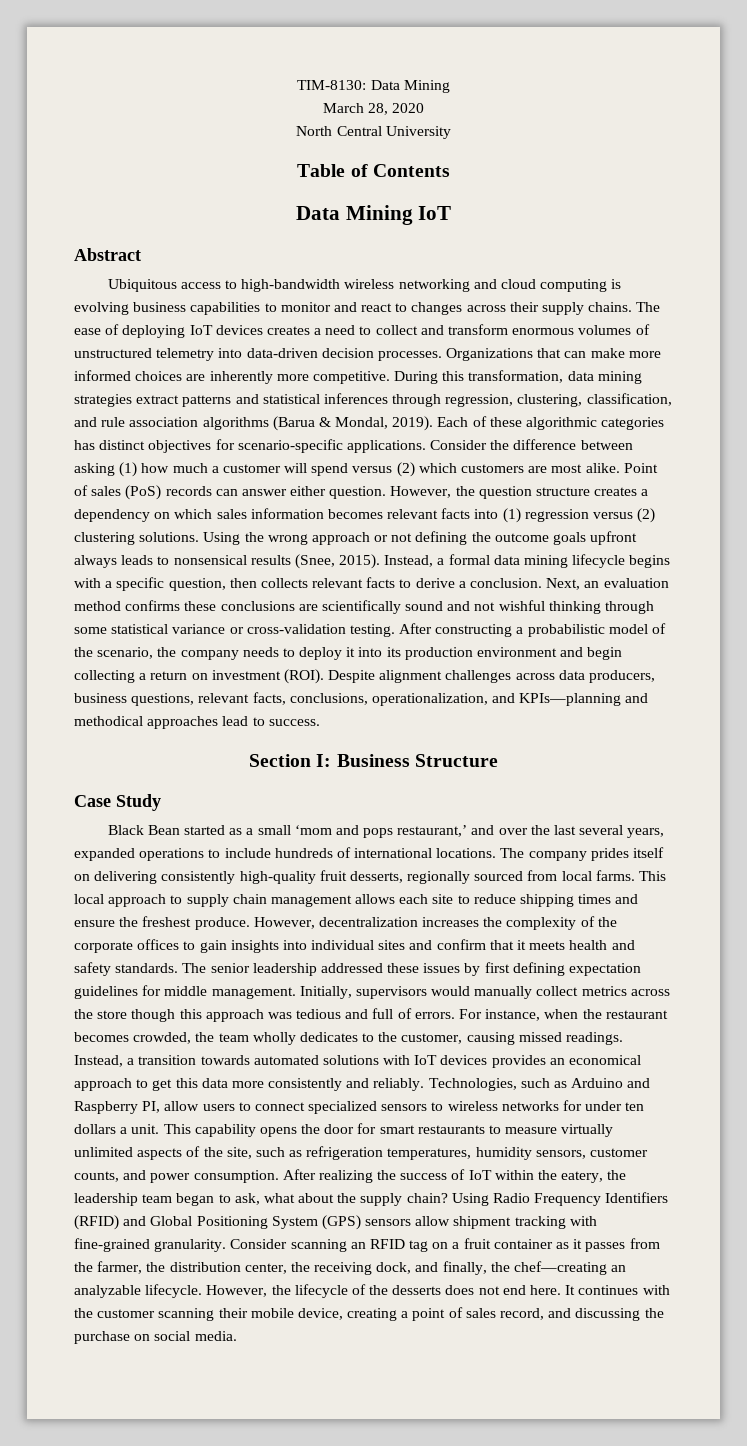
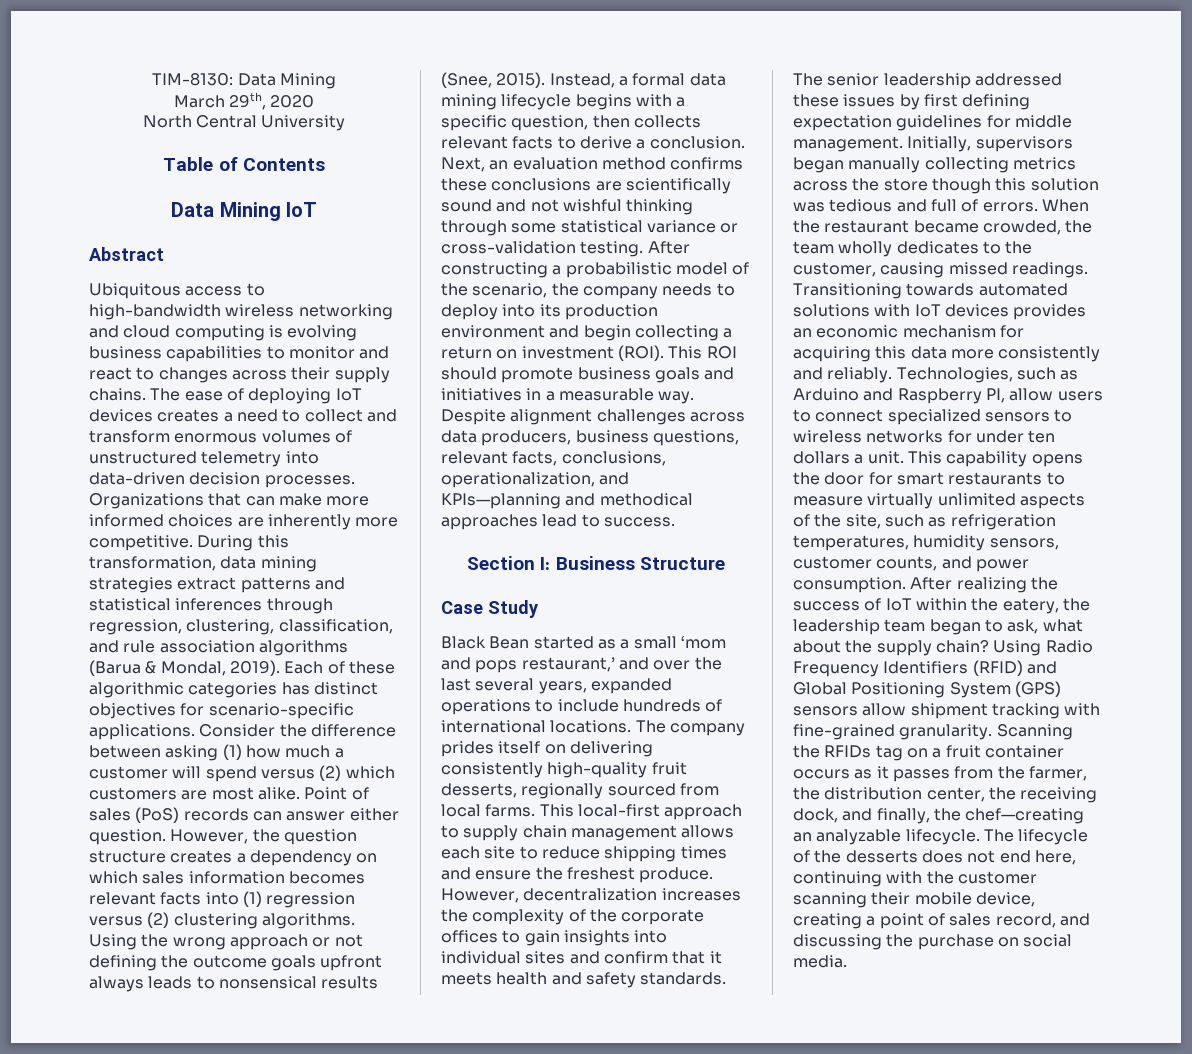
- March 28, 2020
+ March 29th, 2020
- However, the question structure creates a dependency on which sales information becomes relevant facts into (1) regression versus (2) clustering solutions.
+ However, the question structure creates a dependency on which sales information becomes relevant facts into (1) regression versus (2) clustering algorithms.
- After constructing a probabilistic model of the scenario, the company needs to deploy it into its production environment and begin collecting a return on investment (ROI).
+ After constructing a probabilistic model of the scenario, the company needs to deploy into its production environment and begin collecting a return on investment (ROI).
+ This ROI should promote business goals and initiatives in a measurable way.
- This local approach to supply chain management allows each site to reduce shipping times and ensure the freshest produce.
+ This local-first approach to supply chain management allows each site to reduce shipping times and ensure the freshest produce.
- Initially, supervisors would manually collect metrics across the store though this approach was tedious and full of errors.
+ Initially, supervisors began manually collecting metrics across the store though this solution was tedious and full of errors.
- For instance, when the restaurant becomes crowded, the team wholly dedicates to the customer, causing missed readings.
+ When the restaurant became crowded, the team wholly dedicates to the customer, causing missed readings.
- Instead, a transition towards automated solutions with IoT devices provides an economical approach to get this data more consistently and reliably.
+ Transitioning towards automated solutions with IoT devices provides an economic mechanism for acquiring this data more consistently and reliably.
- Consider scanning an RFID tag on a fruit container as it passes from the farmer, the distribution center, the receiving dock, and finally, the chef—creating an analyzable lifecycle.
+ Scanning the RFIDs tag on a fruit container occurs as it passes from the farmer, the distribution center, the receiving dock, and finally, the chef—creating an analyzable lifecycle.
- However, the lifecycle of the desserts does not end here. It continues with the customer scanning their mobile device, creating a point of sales record, and discussing the purchase on social media.
+ The lifecycle of the desserts does not end here, continuing with the customer scanning their mobile device, creating a point of sales record, and discussing the purchase on social media.

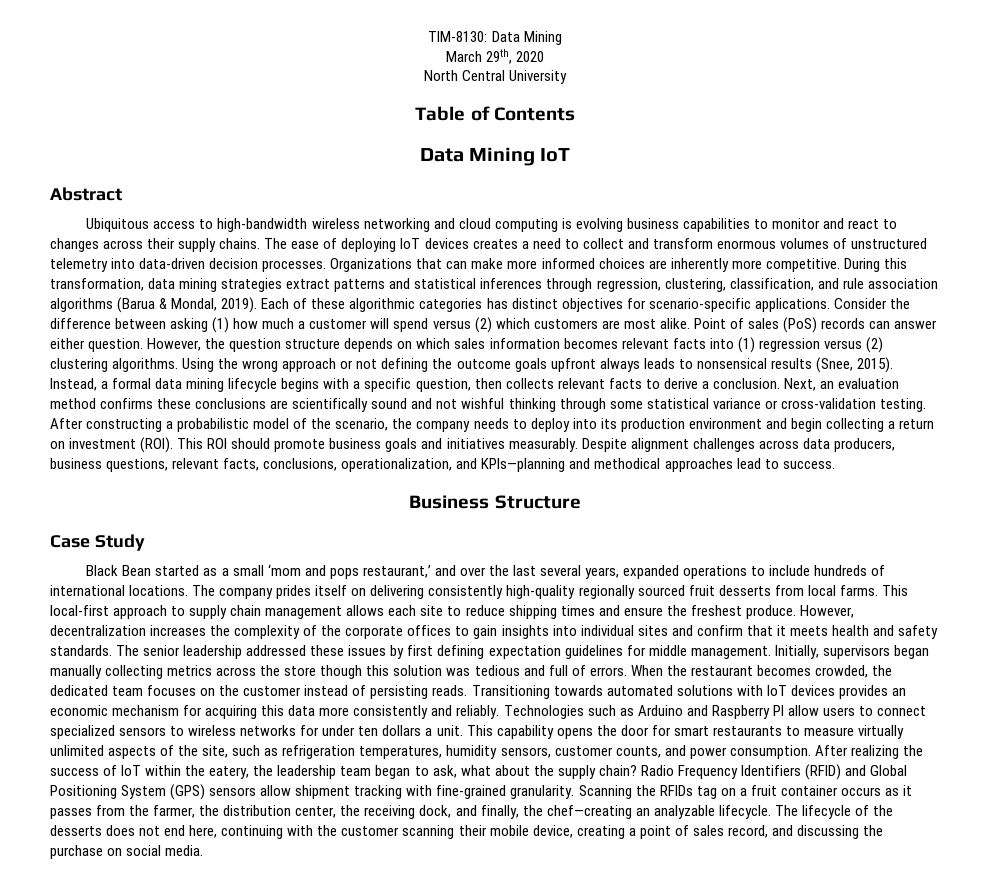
- However, the question structure creates a dependency on which sales information becomes relevant facts into (1) regression versus (2) clustering algorithms.
+ However, the question structure depends on which sales information becomes relevant facts into (1) regression versus (2) clustering algorithms.
- This ROI should promote business goals and initiatives in a measurable way.
+ This ROI should promote business goals and initiatives measurably.
- Section I: Business Structure
+ Business Structure
- The company prides itself on delivering consistently high-quality fruit desserts, regionally sourced from local farms.
+ The company prides itself on delivering consistently high-quality regionally sourced fruit desserts from local farms.
- When the restaurant became crowded, the team wholly dedicates to the customer, causing missed readings.
+ When the restaurant becomes crowded, the dedicated team focuses on the customer instead of persisting reads.
- Technologies, such as Arduino and Raspberry PI, allow users to connect specialized sensors to wireless networks for under ten dollars a unit.
+ Technologies such as Arduino and Raspberry PI allow users to connect specialized sensors to wireless networks for under ten dollars a unit.
- Using Radio Frequency Identifiers (RFID) and Global Positioning System (GPS) sensors allow shipment tracking with fine-grained granularity.
+ Radio Frequency Identifiers (RFID) and Global Positioning System (GPS) sensors allow shipment tracking with fine-grained granularity.

